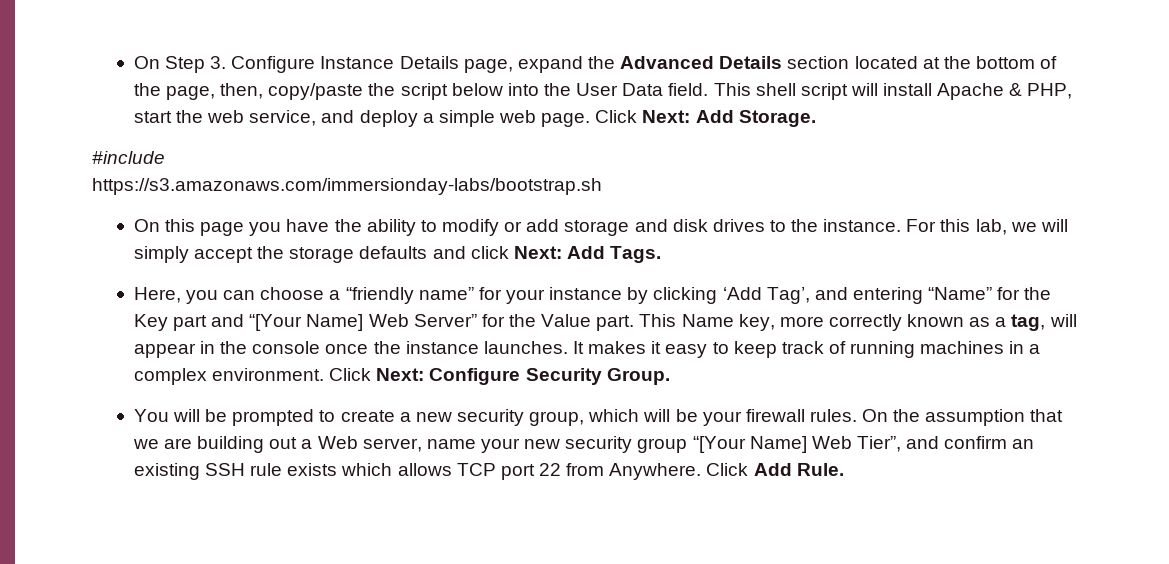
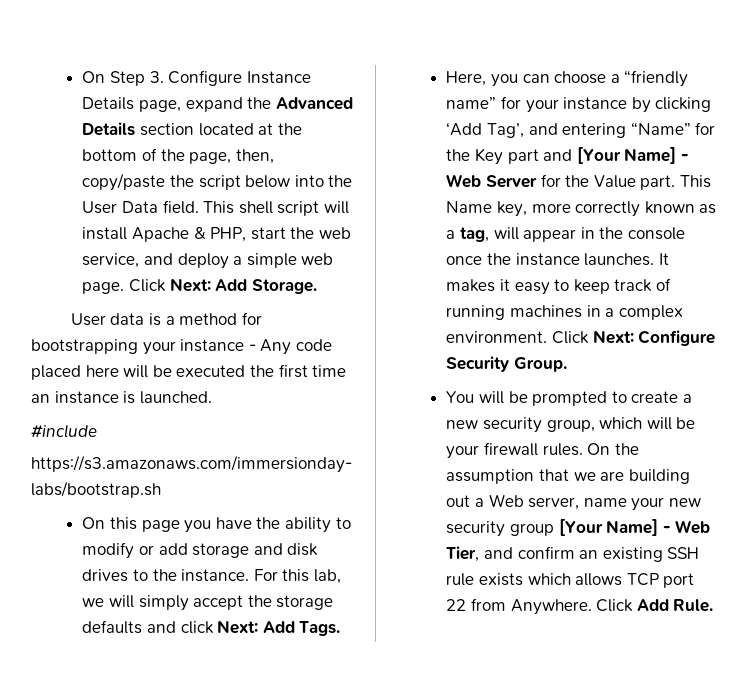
+ User data is a method for bootstrapping your instance - Any code placed here will be executed the first time an instance is launched.
- Here, you can choose a “friendly name” for your instance by clicking ‘Add Tag’, and entering “Name” for the Key part and “[Your Name] Web Server” for the Value part.
+ Here, you can choose a “friendly name” for your instance by clicking ‘Add Tag’, and entering “Name” for the Key part and [Your Name] - Web Server for the Value part.
- On the assumption that we are building out a Web server, name your new security group “[Your Name] Web Tier”, and confirm an existing SSH rule exists which allows TCP port 22 from Anywhere.
+ On the assumption that we are building out a Web server, name your new security group [Your Name] - Web Tier, and confirm an existing SSH rule exists which allows TCP port 22 from Anywhere.

